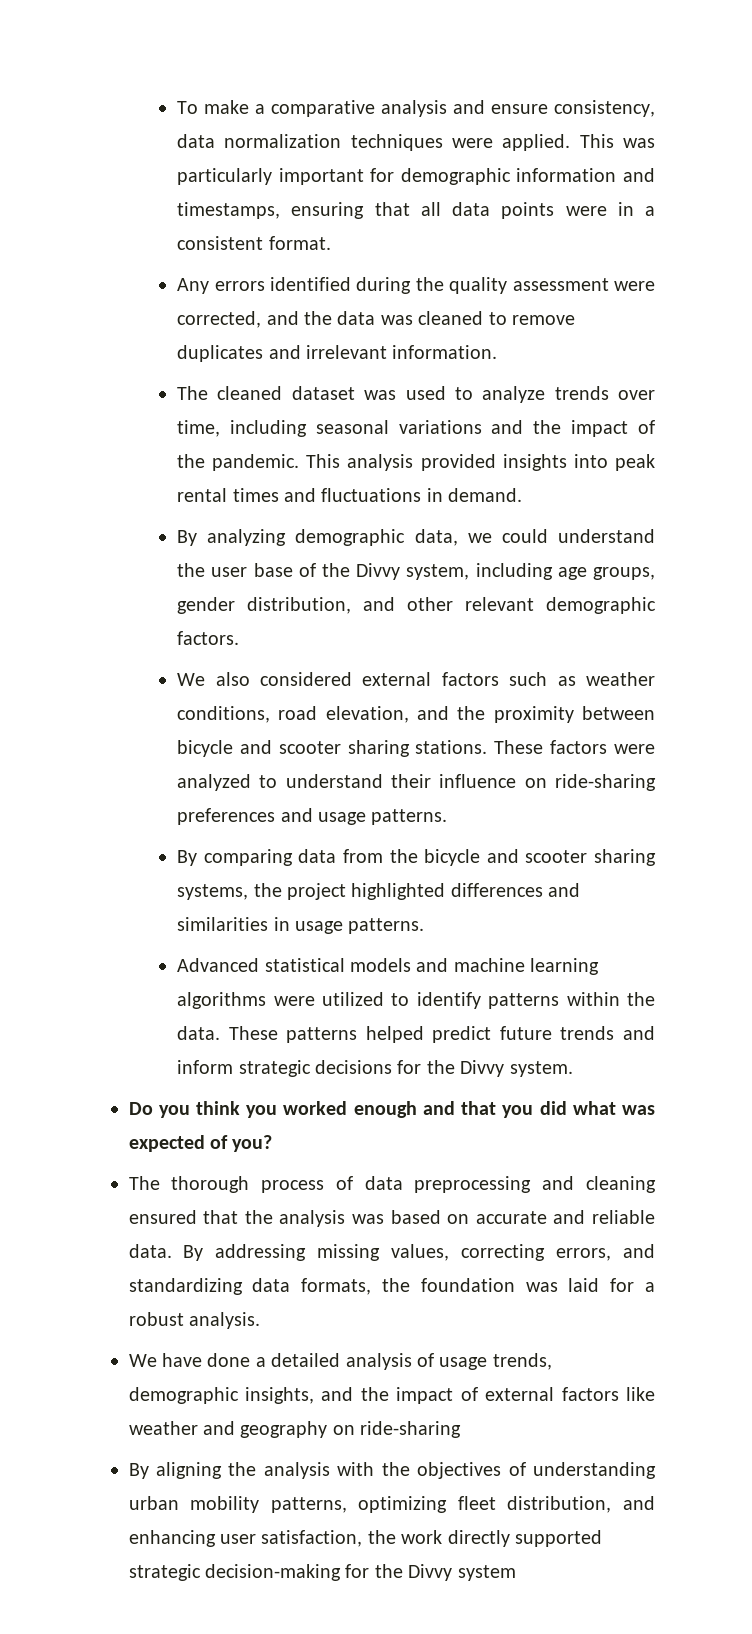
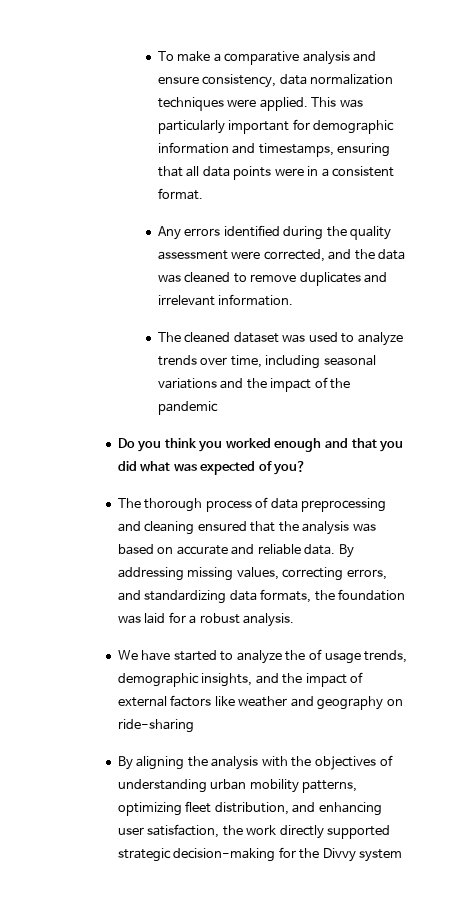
- The cleaned dataset was used to analyze trends over time, including seasonal variations and the impact of the pandemic. This analysis provided insights into peak rental times and fluctuations in demand.
- By analyzing demographic data, we could understand the user base of the Divvy system, including age groups, gender distribution, and other relevant demographic factors.
- We also considered external factors such as weather conditions, road elevation, and the proximity between bicycle and scooter sharing stations. These factors were analyzed to understand their influence on ride-sharing preferences and usage patterns.
- By comparing data from the bicycle and scooter sharing systems, the project highlighted differences and similarities in usage patterns.
- Advanced statistical models and machine learning algorithms were utilized to identify patterns within the data. These patterns helped predict future trends and inform strategic decisions for the Divvy system.
+ The cleaned dataset was used to analyze trends over time, including seasonal variations and the impact of the pandemic
- We have done a detailed analysis of usage trends, demographic insights, and the impact of external factors like weather and geography on ride-sharing
+ We have started to analyze the of usage trends, demographic insights, and the impact of external factors like weather and geography on ride-sharing

